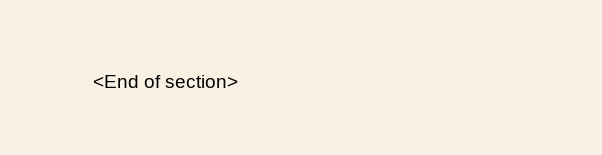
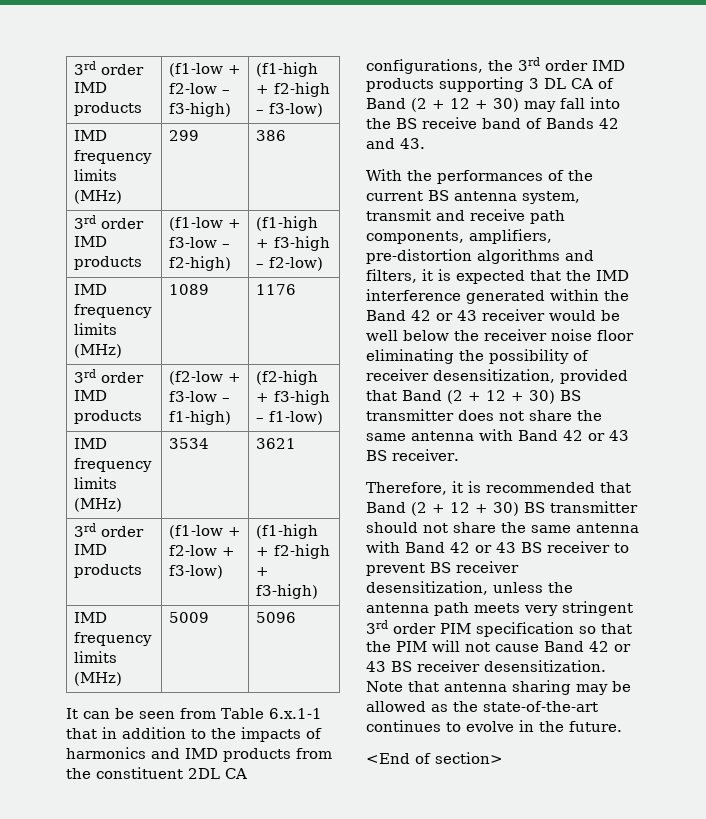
+ 3rd order IMD products | (f1-low + f2-low – f3-high) | (f1-high + f2-high – f3-low)
+ IMD frequency limits (MHz) | 299 | 386
+ 3rd order IMD products | (f1-low + f3-low – f2-high) | (f1-high + f3-high – f2-low)
+ IMD frequency limits (MHz) | 1089 | 1176
+ 3rd order IMD products | (f2-low + f3-low – f1-high) | (f2-high + f3-high – f1-low)
+ IMD frequency limits (MHz) | 3534 | 3621
+ 3rd order IMD products | (f1-low + f2-low + f3-low) | (f1-high + f2-high + f3-high)
+ IMD frequency limits (MHz) | 5009 | 5096
+ It can be seen from Table 6.x.1-1 that in addition to the impacts of harmonics and IMD products from the constituent 2DL CA configurations, the 3rd order IMD products supporting 3 DL CA of Band (2 + 12 + 30) may fall into the BS receive band of Bands 42 and 43.
+ With the performances of the current BS antenna system, transmit and receive path components, amplifiers, pre-distortion algorithms and filters, it is expected that the IMD interference generated within the Band 42 or 43 receiver would be well below the receiver noise floor eliminating the possibility of receiver desensitization, provided that Band (2 + 12 + 30) BS transmitter does not share the same antenna with Band 42 or 43 BS receiver.
+ Therefore, it is recommended that Band (2 + 12 + 30) BS transmitter should not share the same antenna with Band 42 or 43 BS receiver to prevent BS receiver desensitization, unless the antenna path meets very stringent 3rd order PIM specification so that the PIM will not cause Band 42 or 43 BS receiver desensitization. Note that antenna sharing may be allowed as the state-of-the-art continues to evolve in the future.

